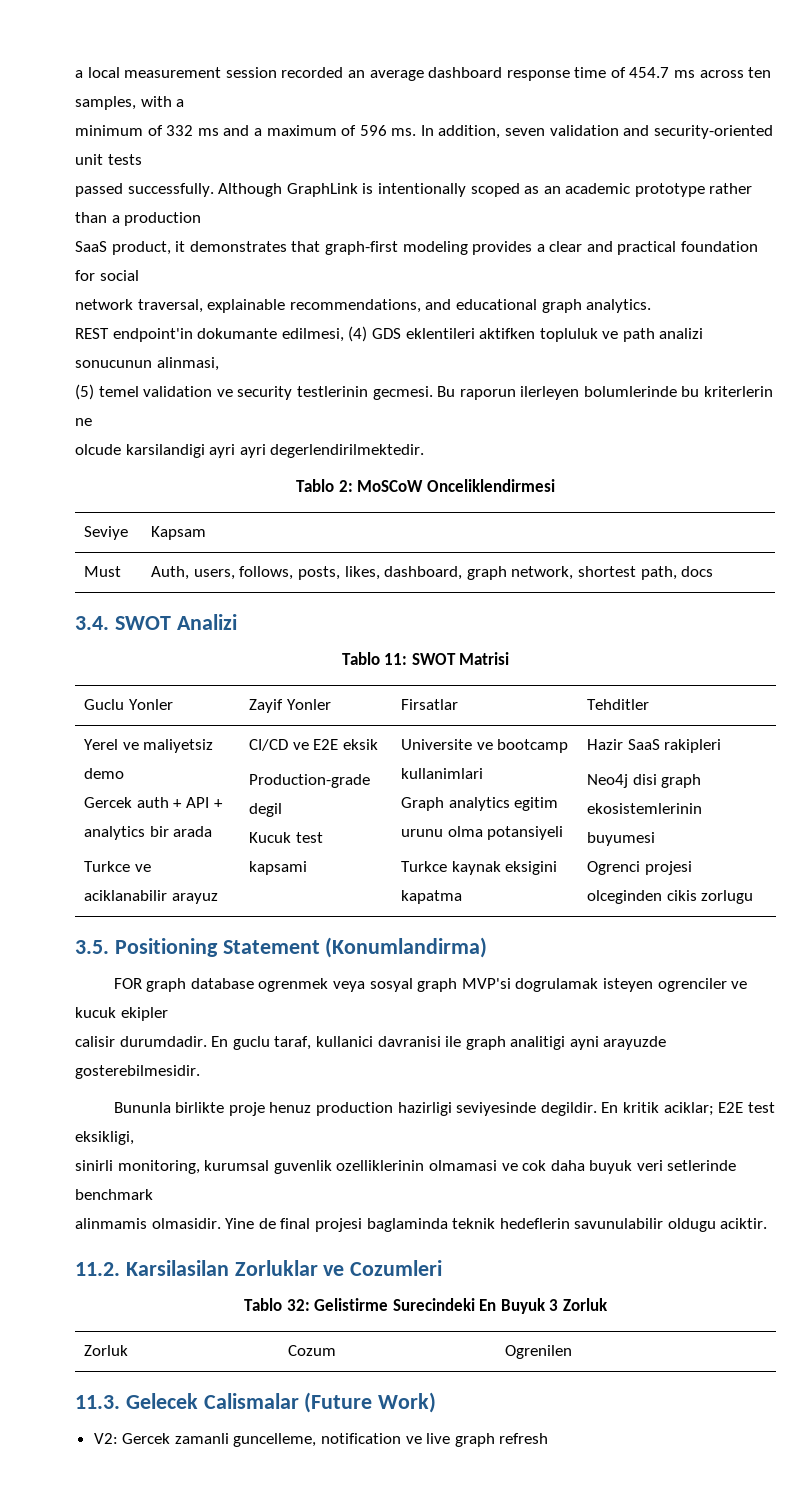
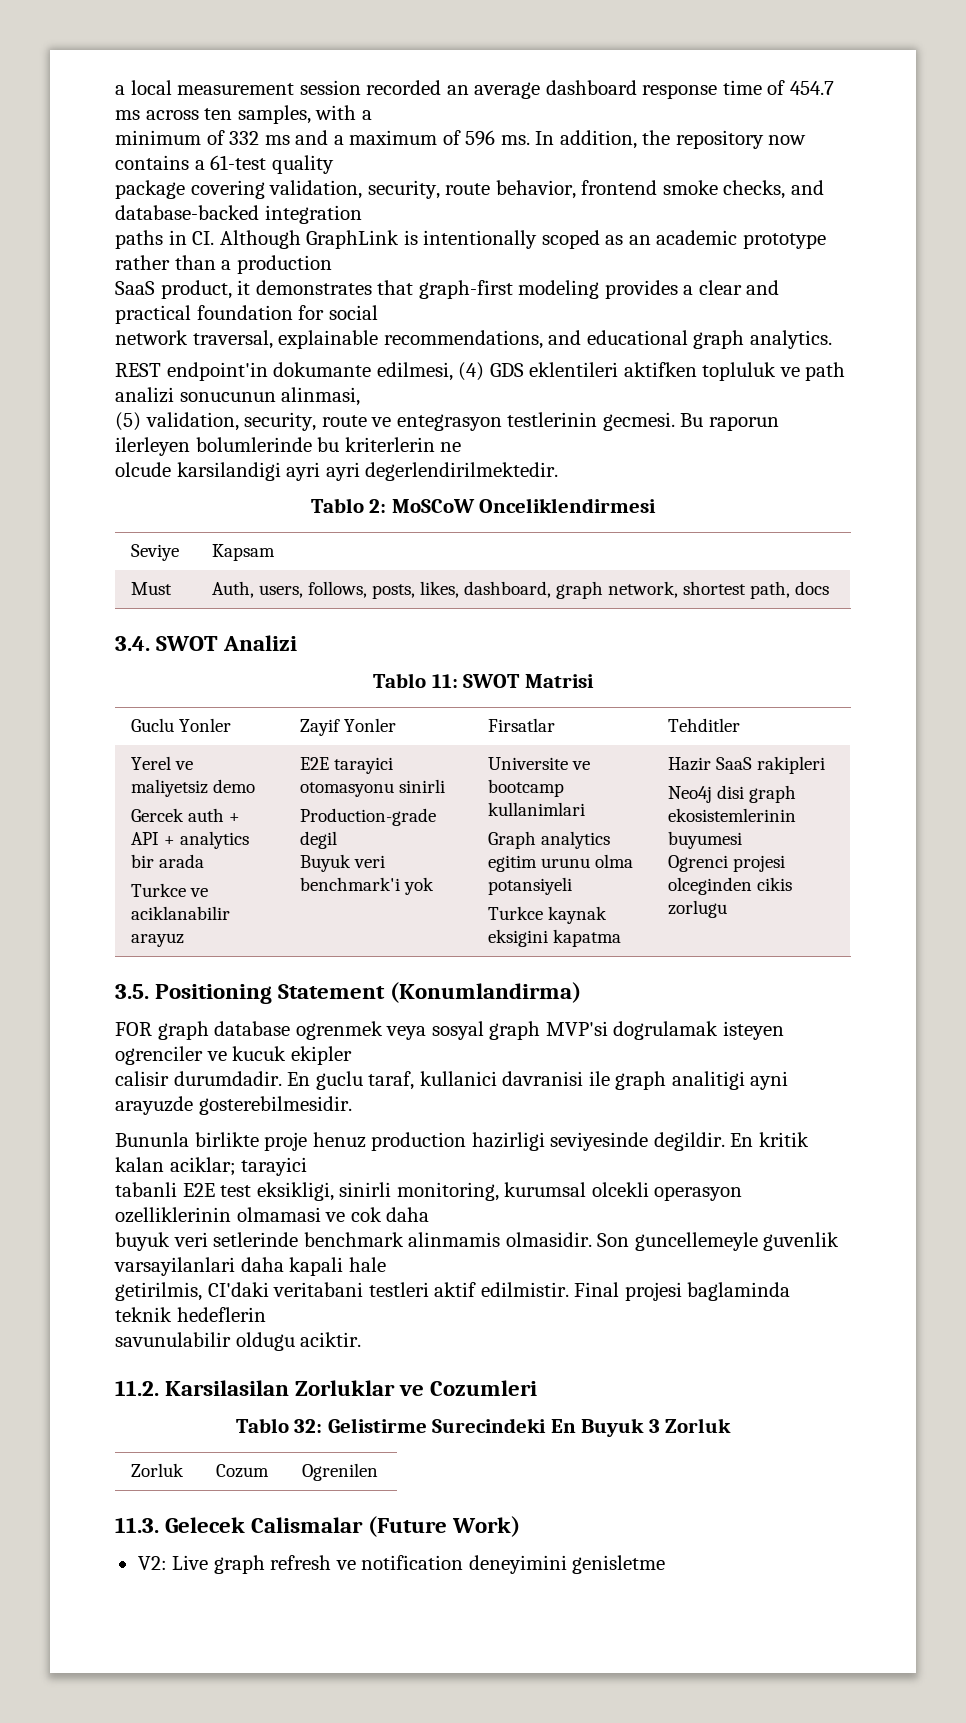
- In addition, seven validation and security-oriented unit tests
- passed successfully. Although GraphLink is intentionally scoped as an academic prototype rather than a production
+ In addition, the repository now contains a 61-test quality
+ package covering validation, security, route behavior, frontend smoke checks, and database-backed integration
+ paths in CI. Although GraphLink is intentionally scoped as an academic prototype rather than a production
- (5) temel validation ve security testlerinin gecmesi.
+ (5) validation, security, route ve entegrasyon testlerinin gecmesi.
- CI/CD ve E2E eksik
+ E2E tarayici otomasyonu sinirli
  Production-grade degil
- Kucuk test kapsami
+ Buyuk veri benchmark'i yok
- En kritik aciklar; E2E test eksikligi,
- sinirli monitoring, kurumsal guvenlik ozelliklerinin olmamasi ve cok daha buyuk veri setlerinde benchmark
- alinmamis olmasidir.
+ En kritik kalan aciklar; tarayici
+ tabanli E2E test eksikligi, sinirli monitoring, kurumsal olcekli operasyon ozelliklerinin olmamasi ve cok daha
+ buyuk veri setlerinde benchmark alinmamis olmasidir.
- Yine de final projesi baglaminda teknik hedeflerin savunulabilir oldugu aciktir.
+ Son guncellemeyle guvenlik varsayilanlari daha kapali hale
+ getirilmis, CI'daki veritabani testleri aktif edilmistir. Final projesi baglaminda teknik hedeflerin
+ savunulabilir oldugu aciktir.
- V2: Gercek zamanli guncelleme, notification ve live graph refresh
+ V2: Live graph refresh ve notification deneyimini genisletme

